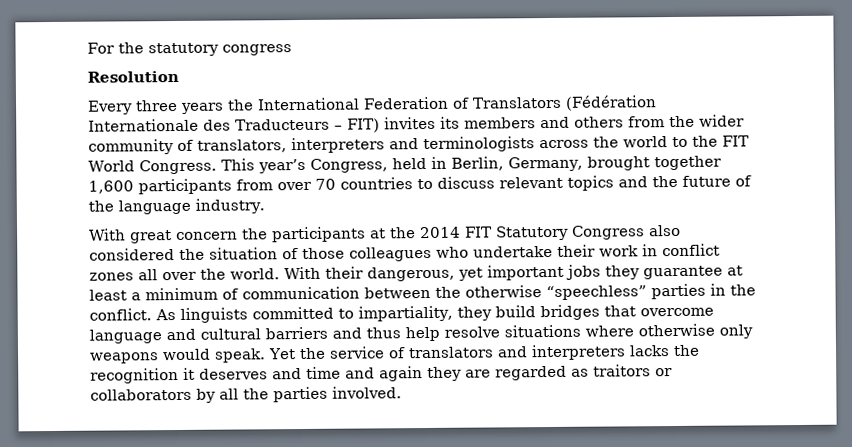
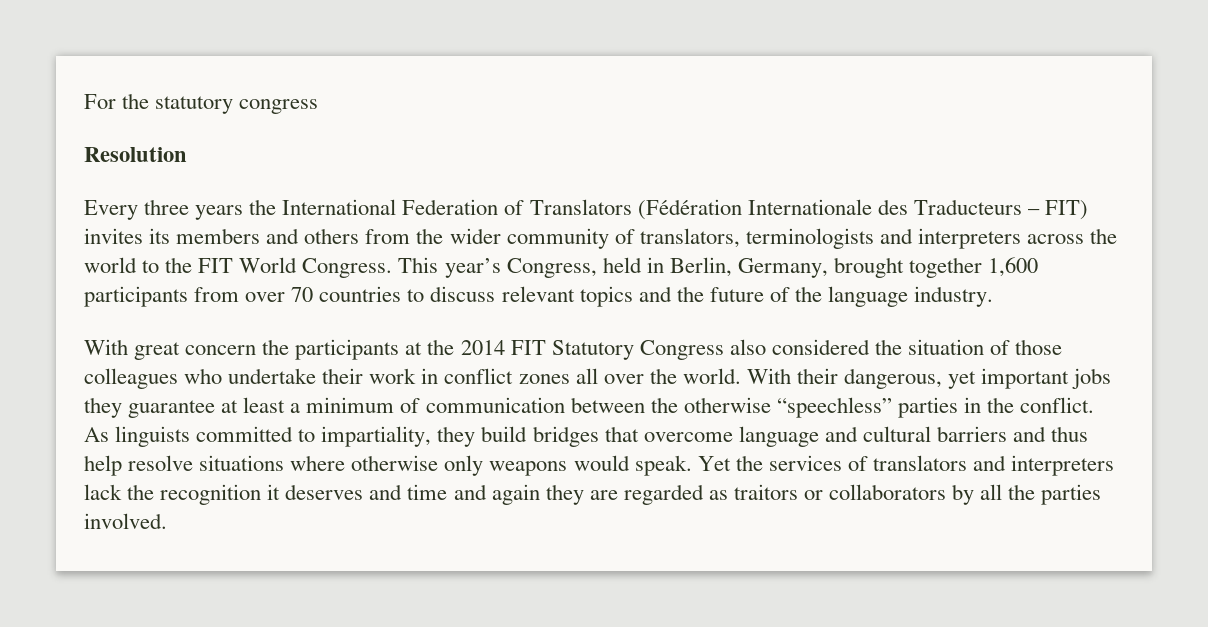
- Every three years the International Federation of Translators (Fédération Internationale des Traducteurs – FIT) invites its members and others from the wider community of translators, interpreters and terminologists across the world to the FIT World Congress.
+ Every three years the International Federation of Translators (Fédération Internationale des Traducteurs – FIT) invites its members and others from the wider community of translators, terminologists and interpreters across the world to the FIT World Congress.
- Yet the service of translators and interpreters lacks the recognition it deserves and time and again they are regarded as traitors or collaborators by all the parties involved.
+ Yet the services of translators and interpreters lack the recognition it deserves and time and again they are regarded as traitors or collaborators by all the parties involved.

